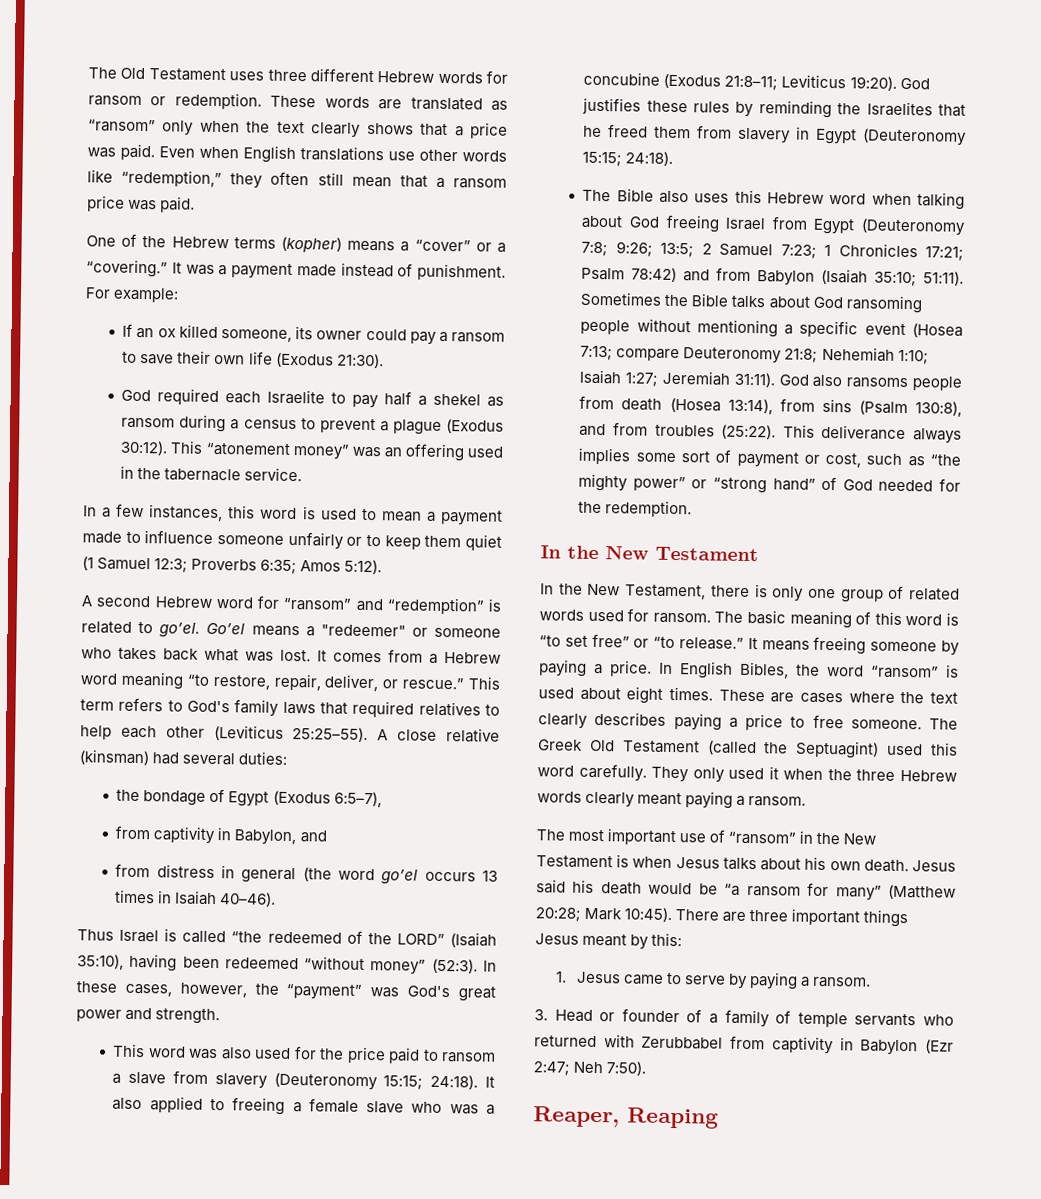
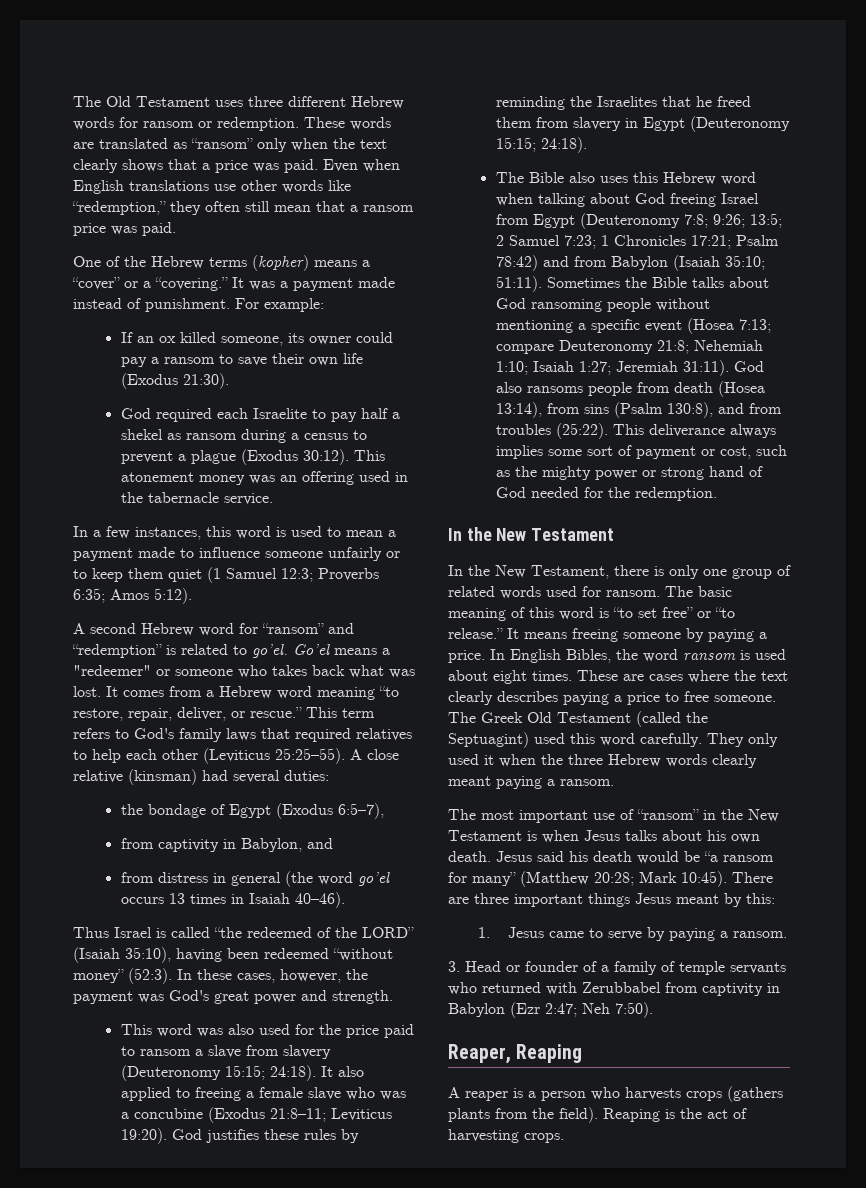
- This “atonement money” was an offering used in the tabernacle service.
+ This atonement money was an offering used in the tabernacle service.
- In these cases, however, the “payment” was God's great power and strength.
+ In these cases, however, the payment was God's great power and strength.
- This deliverance always implies some sort of payment or cost, such as “the mighty power” or “strong hand” of God needed for the redemption.
+ This deliverance always implies some sort of payment or cost, such as the mighty power or strong hand of God needed for the redemption.
- In English Bibles, the word “ransom” is used about eight times.
+ In English Bibles, the word ransom is used about eight times.
+ A reaper is a person who harvests crops (gathers plants from the field). Reaping is the act of harvesting crops.

